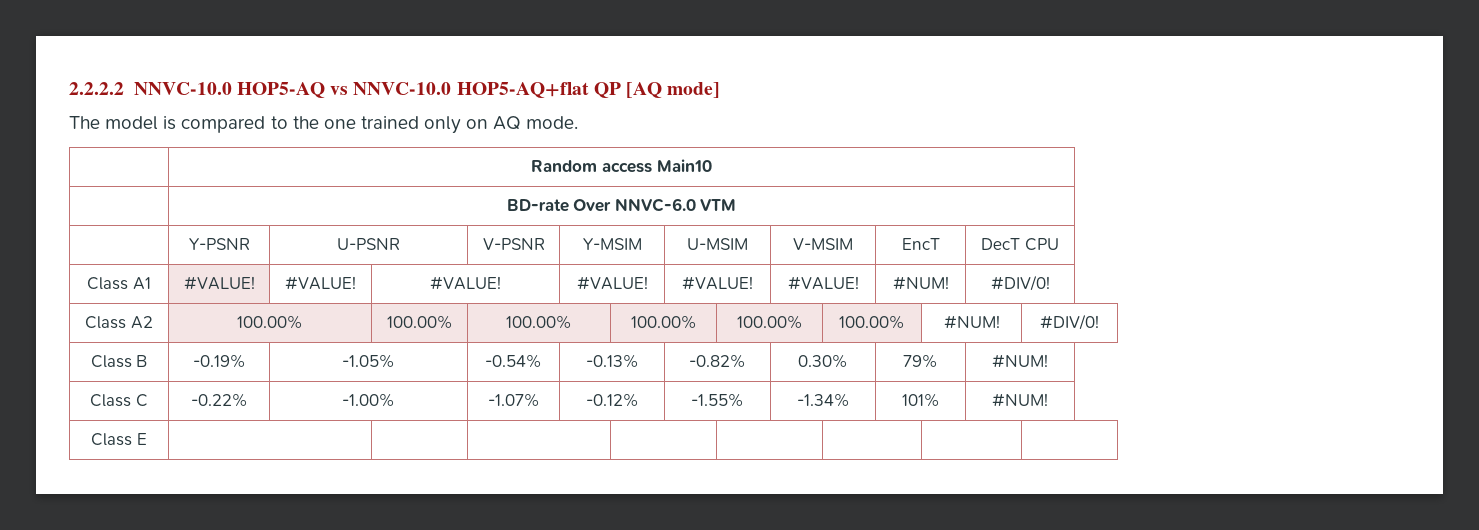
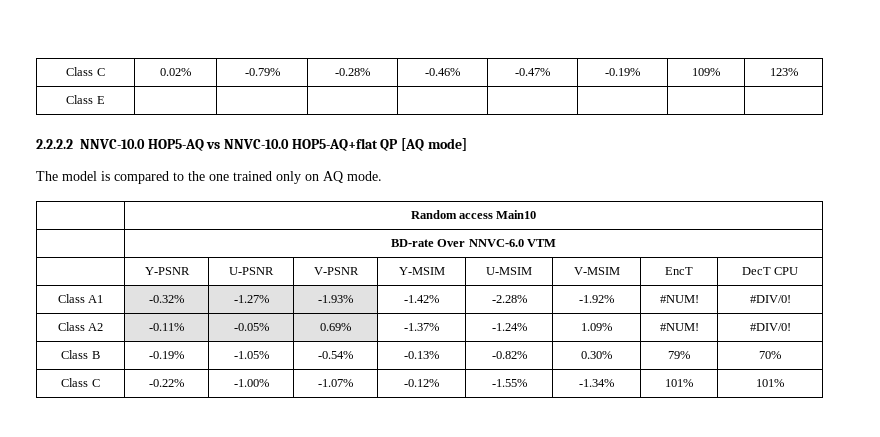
+ Class C | 0.02% | -0.79% | -0.28% | -0.46% | -0.47% | -0.19% | 109% | 123%
+ Class E | | | | | | | |
- Class A1 | #VALUE! | #VALUE! | #VALUE! | #VALUE! | #VALUE! | #VALUE! | #NUM! | #DIV/0!
- Class A2 | 100.00% | 100.00% | 100.00% | 100.00% | 100.00% | 100.00% | #NUM! | #DIV/0!
+ Class A1 | -0.32% | -1.27% | -1.93% | -1.42% | -2.28% | -1.92% | #NUM! | #DIV/0!
+ Class A2 | -0.11% | -0.05% | 0.69% | -1.37% | -1.24% | 1.09% | #NUM! | #DIV/0!
- Class B | -0.19% | -1.05% | -0.54% | -0.13% | -0.82% | 0.30% | 79% | #NUM!
+ Class B | -0.19% | -1.05% | -0.54% | -0.13% | -0.82% | 0.30% | 79% | 70%
- Class C | -0.22% | -1.00% | -1.07% | -0.12% | -1.55% | -1.34% | 101% | #NUM!
- Class E | | | | | | | |
+ Class C | -0.22% | -1.00% | -1.07% | -0.12% | -1.55% | -1.34% | 101% | 101%

